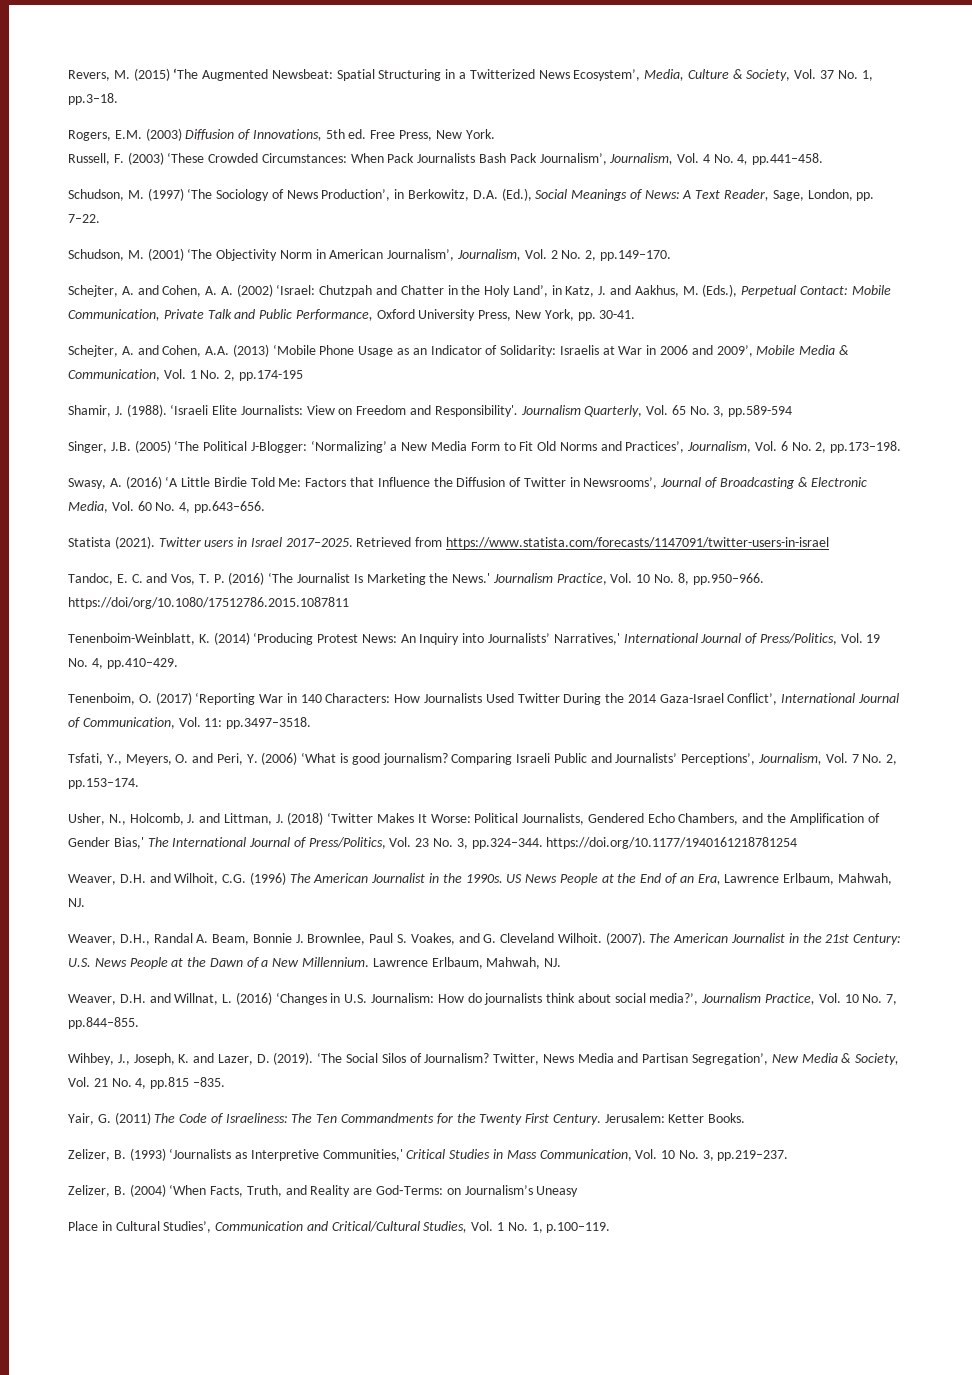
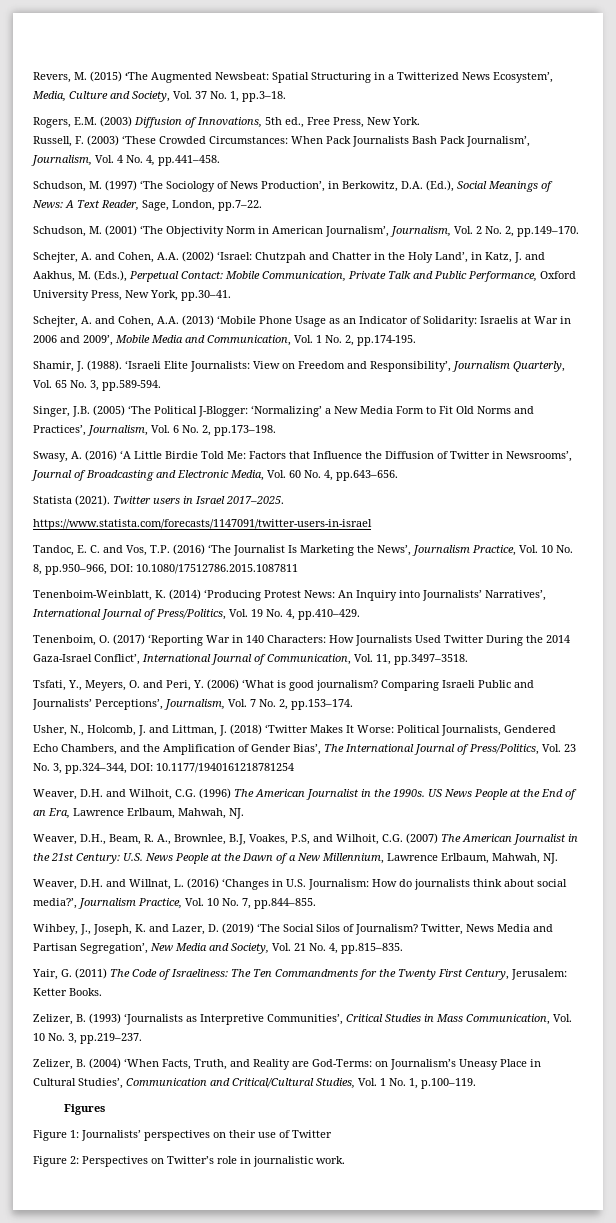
- Revers, M. (2015) ‘The Augmented Newsbeat: Spatial Structuring in a Twitterized News Ecosystem’, Media, Culture & Society, Vol. 37 No. 1, pp.3–18.
+ Revers, M. (2015) ‘The Augmented Newsbeat: Spatial Structuring in a Twitterized News Ecosystem’, Media, Culture and Society, Vol. 37 No. 1, pp.3–18.
- Rogers, E.M. (2003) Diffusion of Innovations, 5th ed. Free Press, New York.
+ Rogers, E.M. (2003) Diffusion of Innovations, 5th ed., Free Press, New York.
- Schudson, M. (1997) ‘The Sociology of News Production’, in Berkowitz, D.A. (Ed.), Social Meanings of News: A Text Reader, Sage, London, pp. 7–22.
+ Schudson, M. (1997) ‘The Sociology of News Production’, in Berkowitz, D.A. (Ed.), Social Meanings of News: A Text Reader, Sage, London, pp.7–22.
- Schejter, A. and Cohen, A. A. (2002) ‘Israel: Chutzpah and Chatter in the Holy Land’, in Katz, J. and Aakhus, M. (Eds.), Perpetual Contact: Mobile Communication, Private Talk and Public Performance, Oxford University Press, New York, pp. 30-41.
+ Schejter, A. and Cohen, A.A. (2002) ‘Israel: Chutzpah and Chatter in the Holy Land’, in Katz, J. and Aakhus, M. (Eds.), Perpetual Contact: Mobile Communication, Private Talk and Public Performance, Oxford University Press, New York, pp.30–41.
- Schejter, A. and Cohen, A.A. (2013) ‘Mobile Phone Usage as an Indicator of Solidarity: Israelis at War in 2006 and 2009’, Mobile Media & Communication, Vol. 1 No. 2, pp.174-195
+ Schejter, A. and Cohen, A.A. (2013) ‘Mobile Phone Usage as an Indicator of Solidarity: Israelis at War in 2006 and 2009’, Mobile Media and Communication, Vol. 1 No. 2, pp.174-195.
- ‘Israeli Elite Journalists: View on Freedom and Responsibility'. Journalism Quarterly, Vol. 65 No. 3, pp.589-594
+ ‘Israeli Elite Journalists: View on Freedom and Responsibility’, Journalism Quarterly, Vol. 65 No. 3, pp.589-594.
- Swasy, A. (2016) ‘A Little Birdie Told Me: Factors that Influence the Diffusion of Twitter in Newsrooms’, Journal of Broadcasting & Electronic Media, Vol. 60 No. 4, pp.643–656.
+ Swasy, A. (2016) ‘A Little Birdie Told Me: Factors that Influence the Diffusion of Twitter in Newsrooms’, Journal of Broadcasting and Electronic Media, Vol. 60 No. 4, pp.643–656.
- Twitter users in Israel 2017–2025. Retrieved from https://www.statista.com/forecasts/1147091/twitter-users-in-israel
+ Twitter users in Israel 2017–2025.
+ https://www.statista.com/forecasts/1147091/twitter-users-in-israel
- Tandoc, E. C. and Vos, T. P. (2016) ‘The Journalist Is Marketing the News.' Journalism Practice, Vol. 10 No. 8, pp.950–966. https://doi/org/10.1080/17512786.2015.1087811
+ Tandoc, E. C. and Vos, T.P. (2016) ‘The Journalist Is Marketing the News’, Journalism Practice, Vol. 10 No. 8, pp.950–966, DOI: 10.1080/17512786.2015.1087811
- Tenenboim-Weinblatt, K. (2014) ‘Producing Protest News: An Inquiry into Journalists’ Narratives,' International Journal of Press/Politics, Vol. 19 No. 4, pp.410–429.
+ Tenenboim-Weinblatt, K. (2014) ‘Producing Protest News: An Inquiry into Journalists’ Narratives’, International Journal of Press/Politics, Vol. 19 No. 4, pp.410–429.
- Tenenboim, O. (2017) ‘Reporting War in 140 Characters: How Journalists Used Twitter During the 2014 Gaza-Israel Conflict’, International Journal of Communication, Vol. 11: pp.3497–3518.
+ Tenenboim, O. (2017) ‘Reporting War in 140 Characters: How Journalists Used Twitter During the 2014 Gaza-Israel Conflict’, International Journal of Communication, Vol. 11, pp.3497–3518.
- Usher, N., Holcomb, J. and Littman, J. (2018) ‘Twitter Makes It Worse: Political Journalists, Gendered Echo Chambers, and the Amplification of Gender Bias,' The International Journal of Press/Politics, Vol. 23 No. 3, pp.324–344. https://doi.org/10.1177/1940161218781254
+ Usher, N., Holcomb, J. and Littman, J. (2018) ‘Twitter Makes It Worse: Political Journalists, Gendered Echo Chambers, and the Amplification of Gender Bias’, The International Journal of Press/Politics, Vol. 23 No. 3, pp.324–344, DOI: 10.1177/1940161218781254
- Weaver, D.H., Randal A. Beam, Bonnie J. Brownlee, Paul S. Voakes, and G. Cleveland Wilhoit. (2007). The American Journalist in the 21st Century: U.S. News People at the Dawn of a New Millennium. Lawrence Erlbaum, Mahwah, NJ.
+ Weaver, D.H., Beam, R. A., Brownlee, B.J, Voakes, P.S, and Wilhoit, C.G. (2007) The American Journalist in the 21st Century: U.S. News People at the Dawn of a New Millennium, Lawrence Erlbaum, Mahwah, NJ.
- Wihbey, J., Joseph, K. and Lazer, D. (2019). ‘The Social Silos of Journalism?
+ Wihbey, J., Joseph, K. and Lazer, D. (2019) ‘The Social Silos of Journalism?
- Twitter, News Media and Partisan Segregation’, New Media & Society, Vol. 21 No. 4, pp.815 –835.
+ Twitter, News Media and Partisan Segregation’, New Media and Society, Vol. 21 No. 4, pp.815–835.
- Yair, G. (2011) The Code of Israeliness: The Ten Commandments for the Twenty First Century. Jerusalem: Ketter Books.
+ Yair, G. (2011) The Code of Israeliness: The Ten Commandments for the Twenty First Century, Jerusalem: Ketter Books.
- Zelizer, B. (1993) ‘Journalists as Interpretive Communities,' Critical Studies in Mass Communication, Vol. 10 No. 3, pp.219–237.
+ Zelizer, B. (1993) ‘Journalists as Interpretive Communities’, Critical Studies in Mass Communication, Vol. 10 No. 3, pp.219–237.
- Zelizer, B. (2004) ‘When Facts, Truth, and Reality are God‐Terms: on Journalism’s Uneasy
- Place in Cultural Studies’, Communication and Critical/Cultural Studies, Vol. 1 No. 1, p.100–119.
+ Zelizer, B. (2004) ‘When Facts, Truth, and Reality are God‐Terms: on Journalism’s Uneasy Place in Cultural Studies’, Communication and Critical/Cultural Studies, Vol. 1 No. 1, p.100–119.
+ Figures
+ Figure 1: Journalists’ perspectives on their use of Twitter
+ Figure 2: Perspectives on Twitter’s role in journalistic work.

